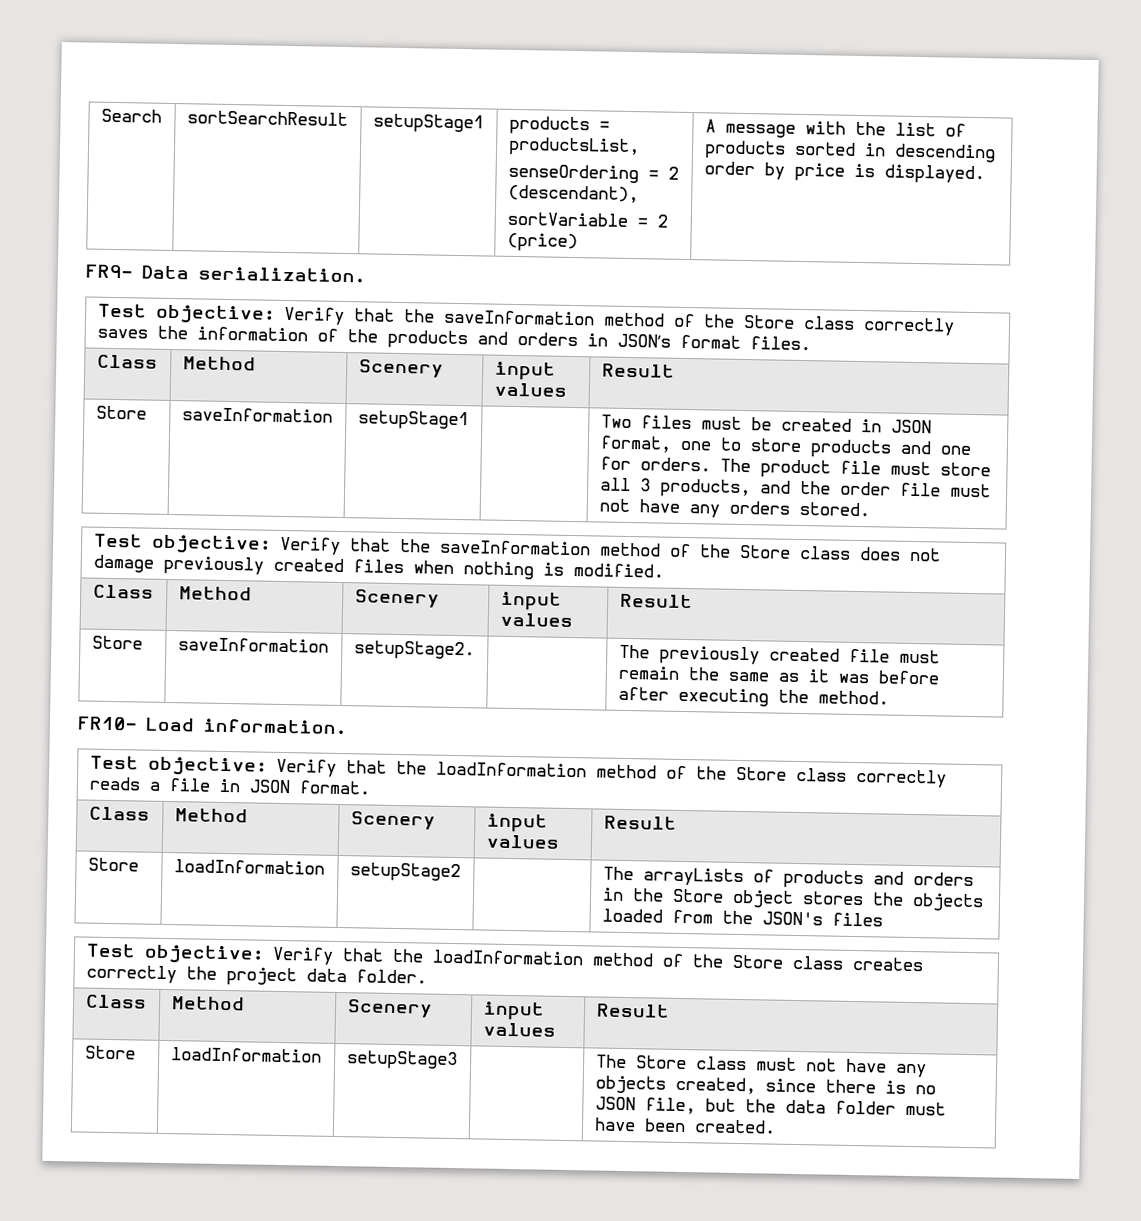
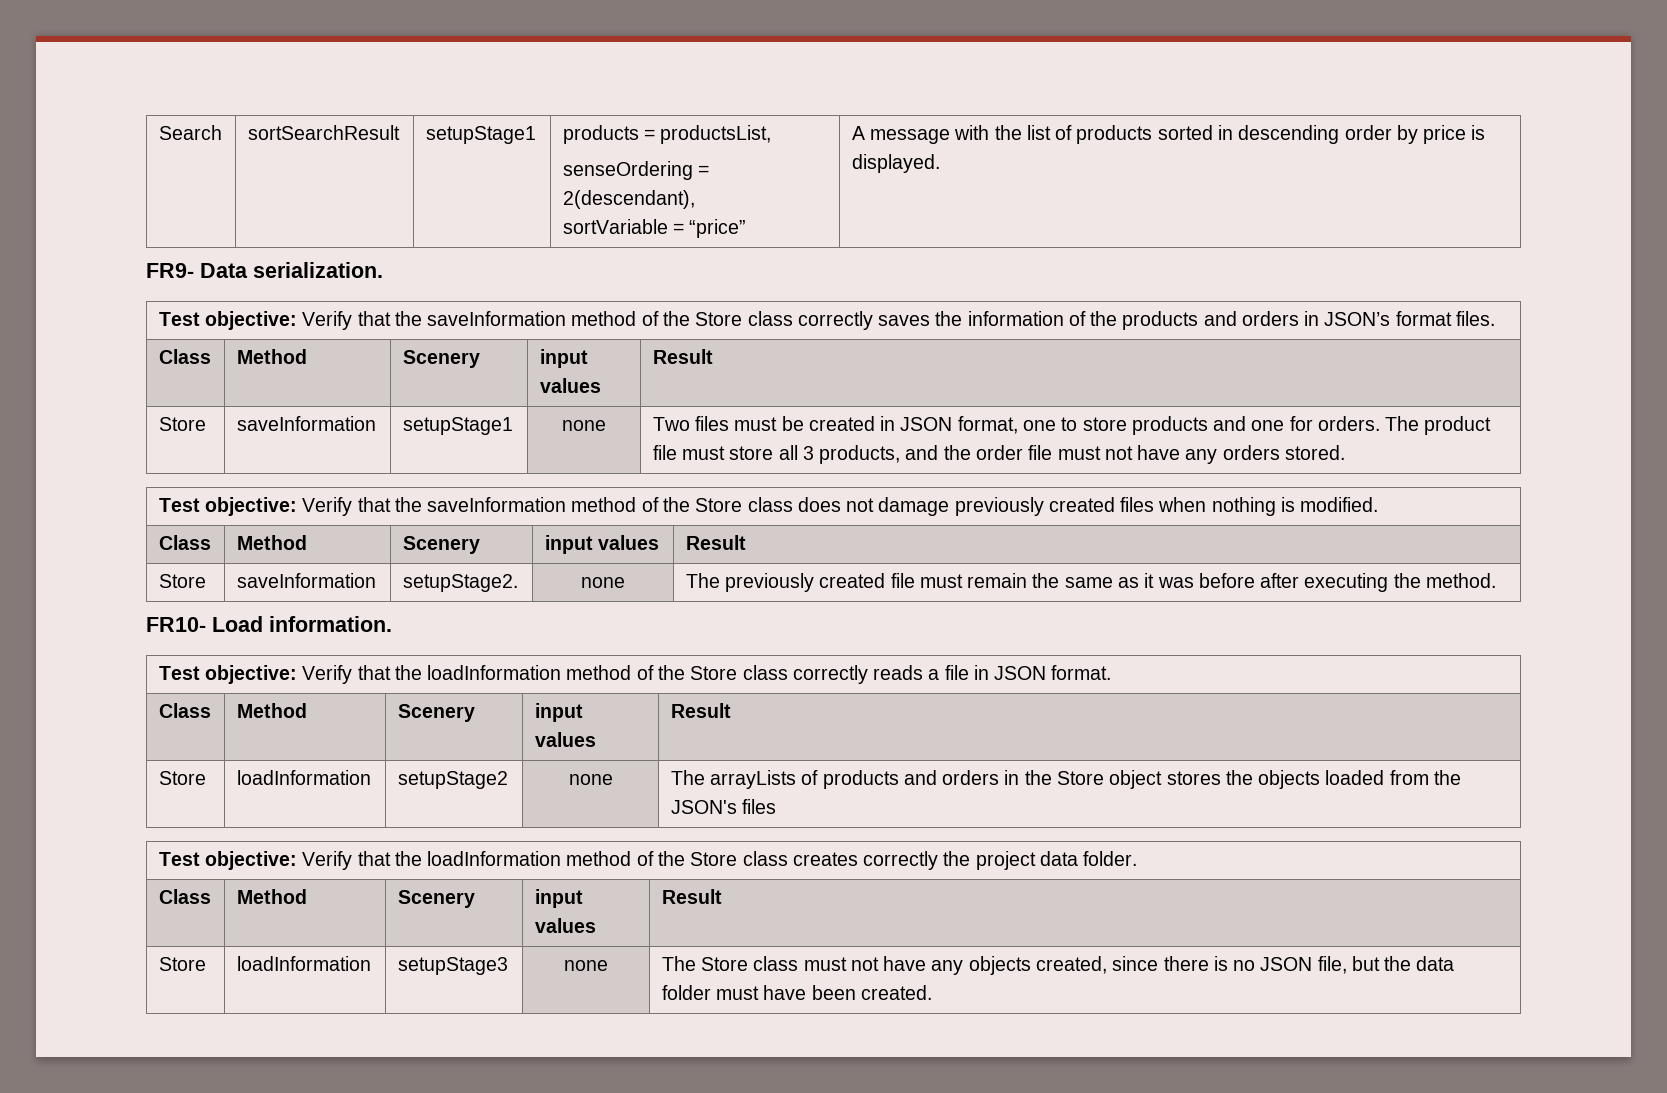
  Search | sortSearchResult | setupStage1 | products = productsList,
- senseOrdering = 2 (descendant),
- sortVariable = 2 (price) | A message with the list of products sorted in descending order by price is displayed.
+ senseOrdering = 2(descendant),
+ sortVariable = “price” | A message with the list of products sorted in descending order by price is displayed.
- Store | saveInformation | setupStage1 | | Two files must be created in JSON format, one to store products and one for orders. The product file must store all 3 products, and the order file must not have any orders stored.
+ Store | saveInformation | setupStage1 | none | Two files must be created in JSON format, one to store products and one for orders. The product file must store all 3 products, and the order file must not have any orders stored.
- Store | saveInformation | setupStage2. | | The previously created file must remain the same as it was before after executing the method.
+ Store | saveInformation | setupStage2. | none | The previously created file must remain the same as it was before after executing the method.
- Store | loadInformation | setupStage2 | | The arrayLists of products and orders in the Store object stores the objects loaded from the JSON's files
+ Store | loadInformation | setupStage2 | none | The arrayLists of products and orders in the Store object stores the objects loaded from the JSON's files
- Store | loadInformation | setupStage3 | | The Store class must not have any objects created, since there is no JSON file, but the data folder must have been created.
+ Store | loadInformation | setupStage3 | none | The Store class must not have any objects created, since there is no JSON file, but the data folder must have been created.

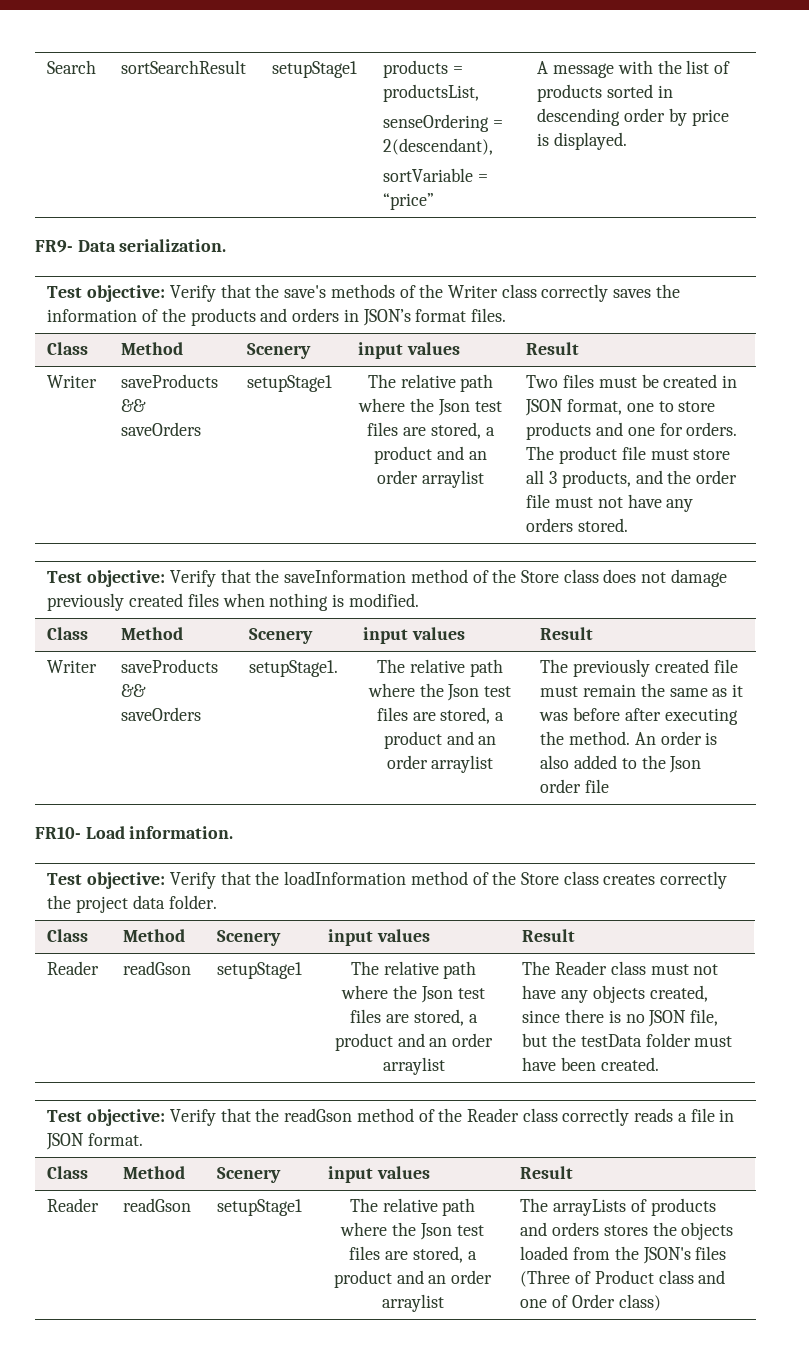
- Test objective: Verify that the saveInformation method of the Store class correctly saves the information of the products and orders in JSON’s format files.
+ Test objective: Verify that the save's methods of the Writer class correctly saves the information of the products and orders in JSON’s format files.
- Store | saveInformation | setupStage1 | none
+ Writer | saveProducts && saveOrders | setupStage1 | The relative path where the Json test files are stored, a product and an order arraylist
- Store | saveInformation | setupStage2. | none
+ Writer | saveProducts && saveOrders | setupStage1. | The relative path where the Json test files are stored, a product and an order arraylist
- The previously created file must remain the same as it was before after executing the method.
+ The previously created file must remain the same as it was before after executing the method. An order is also added to the Json order file
  FR10- Load information.
- Test objective: Verify that the loadInformation method of the Store class correctly reads a file in JSON format.
- Class | Method | Scenery | input values | Result
- Store | loadInformation | setupStage2 | none | The arrayLists of products and orders in the Store object stores the objects loaded from the JSON's files
- Store | loadInformation | setupStage3 | none | The Store class must not have any objects created, since there is no JSON file, but the data folder must have been created.
+ Reader | readGson | setupStage1 | The relative path where the Json test files are stored, a product and an order arraylist | The Reader class must not have any objects created, since there is no JSON file, but the testData folder must have been created.
+ Test objective: Verify that the readGson method of the Reader class correctly reads a file in JSON format.
+ Class | Method | Scenery | input values | Result
+ Reader | readGson | setupStage1 | The relative path where the Json test files are stored, a product and an order arraylist | The arrayLists of products and orders stores the objects loaded from the JSON's files (Three of Product class and one of Order class)

